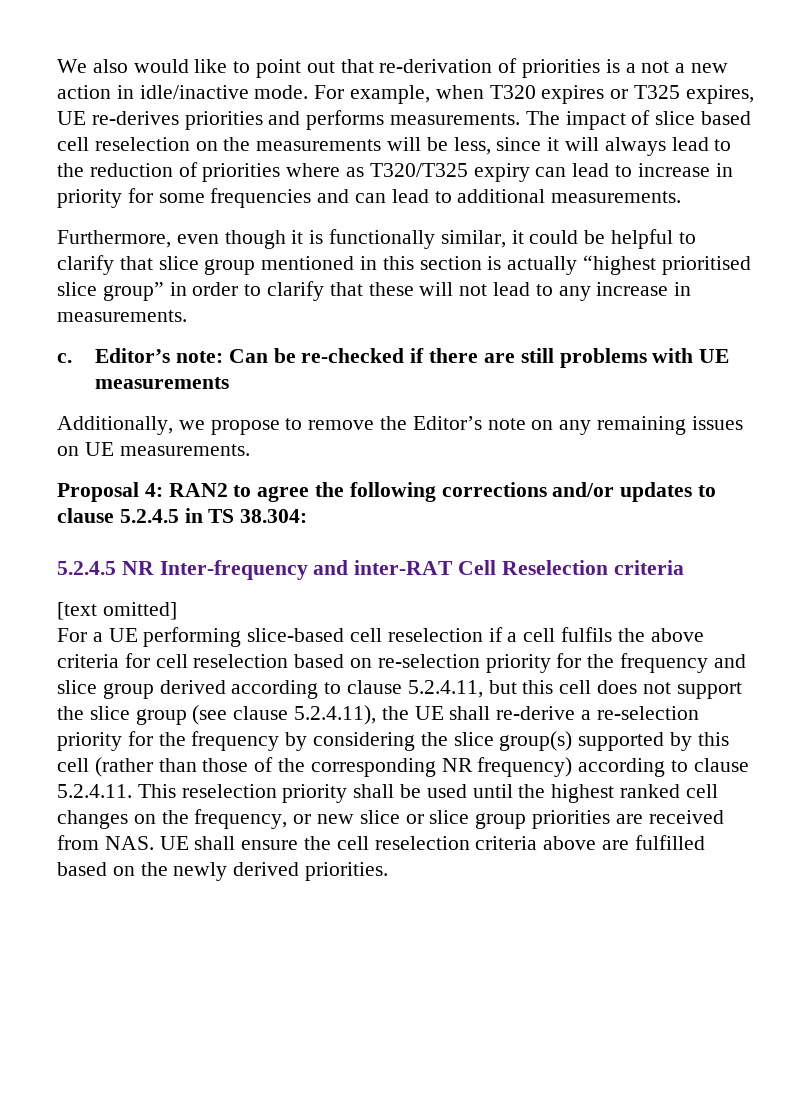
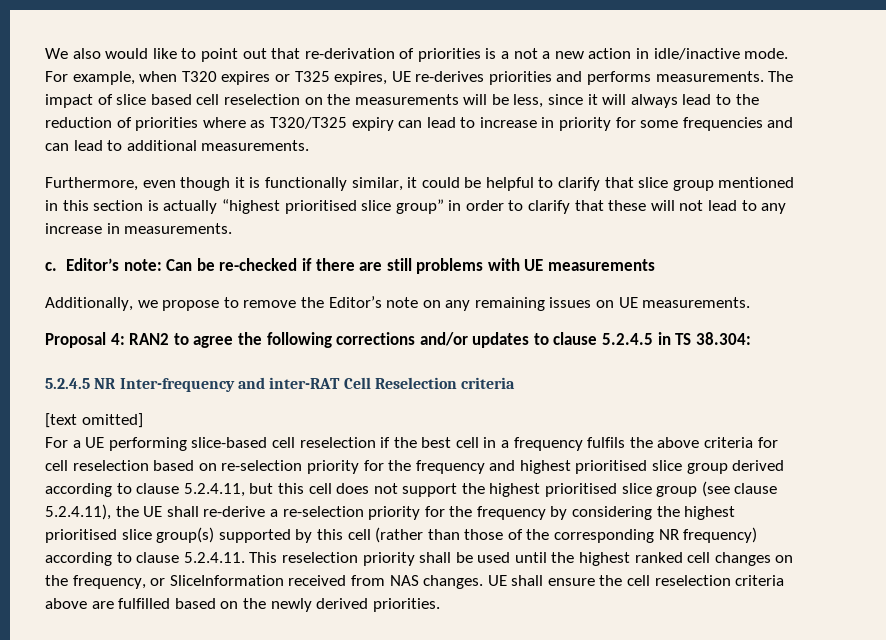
- For a UE performing slice-based cell reselection if a cell fulfils the above criteria for cell reselection based on re-selection priority for the frequency and slice group derived according to clause 5.2.4.11, but this cell does not support the slice group (see clause 5.2.4.11), the UE shall re-derive a re-selection priority for the frequency by considering the slice group(s) supported by this cell (rather than those of the corresponding NR frequency) according to clause 5.2.4.11. This reselection priority shall be used until the highest ranked cell changes on the frequency, or new slice or slice group priorities are received from NAS. UE shall ensure the cell reselection criteria above are fulfilled based on the newly derived priorities.
+ For a UE performing slice-based cell reselection if the best cell in a frequency fulfils the above criteria for cell reselection based on re-selection priority for the frequency and highest prioritised slice group derived according to clause 5.2.4.11, but this cell does not support the highest prioritised slice group (see clause 5.2.4.11), the UE shall re-derive a re-selection priority for the frequency by considering the highest prioritised slice group(s) supported by this cell (rather than those of the corresponding NR frequency) according to clause 5.2.4.11. This reselection priority shall be used until the highest ranked cell changes on the frequency, or SliceInformation received from NAS changes. UE shall ensure the cell reselection criteria above are fulfilled based on the newly derived priorities.

